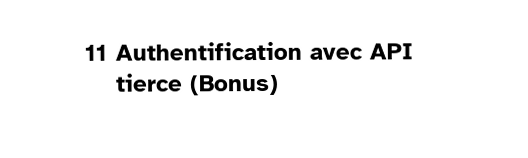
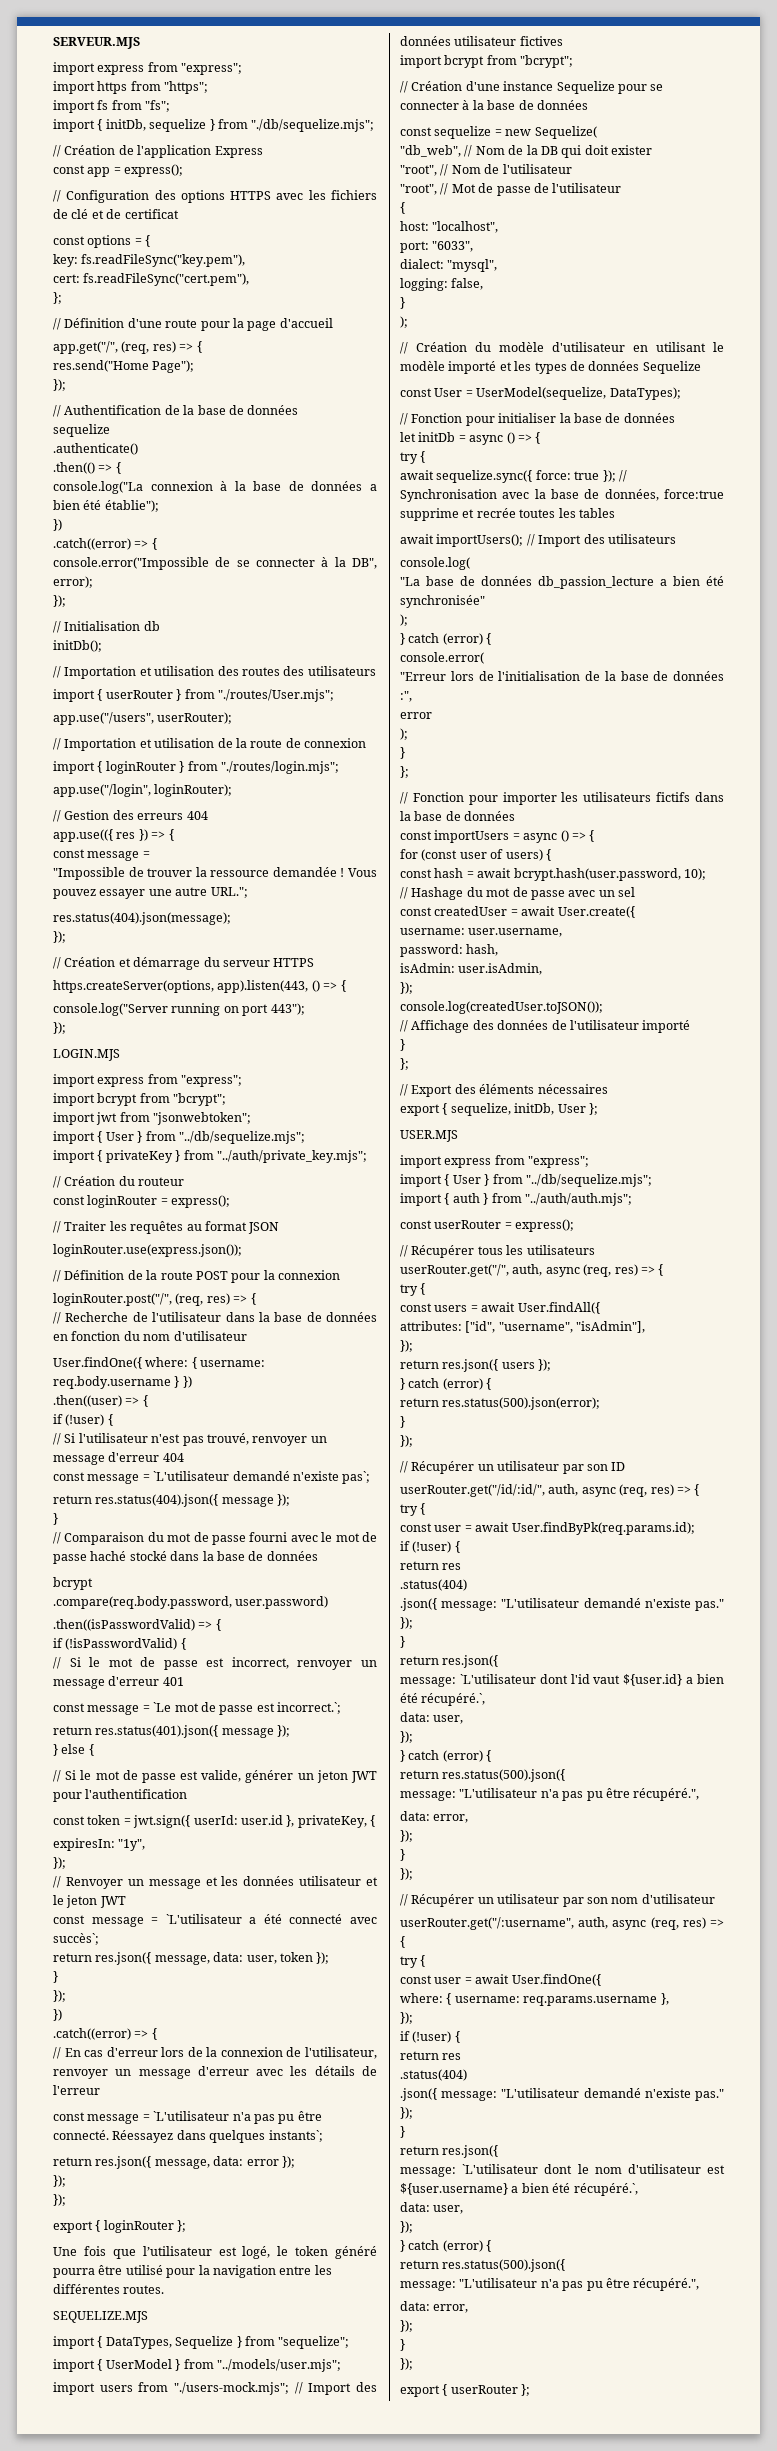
- 11 Authentification avec API tierce (Bonus)
+ SERVEUR.MJS
+ import express from "express";
+ import https from "https";
+ import fs from "fs";
+ import { initDb, sequelize } from "./db/sequelize.mjs";
+ // Création de l'application Express
+ const app = express();
+ // Configuration des options HTTPS avec les fichiers de clé et de certificat
+ const options = {
+ key: fs.readFileSync("key.pem"),
+ cert: fs.readFileSync("cert.pem"),
+ };
+ // Définition d'une route pour la page d'accueil
+ app.get("/", (req, res) => {
+ res.send("Home Page");
+ });
+ // Authentification de la base de données
+ sequelize
+ .authenticate()
+ .then(() => {
+ console.log("La connexion à la base de données a bien été établie");
+ })
+ .catch((error) => {
+ console.error("Impossible de se connecter à la DB", error);
+ });
+ // Initialisation db
+ initDb();
+ // Importation et utilisation des routes des utilisateurs
+ import { userRouter } from "./routes/User.mjs";
+ app.use("/users", userRouter);
+ // Importation et utilisation de la route de connexion
+ import { loginRouter } from "./routes/login.mjs";
+ app.use("/login", loginRouter);
+ // Gestion des erreurs 404
+ app.use(({ res }) => {
+ const message =
+ "Impossible de trouver la ressource demandée ! Vous pouvez essayer une autre URL.";
+ res.status(404).json(message);
+ });
+ // Création et démarrage du serveur HTTPS
+ https.createServer(options, app).listen(443, () => {
+ console.log("Server running on port 443");
+ });
+ LOGIN.MJS
+ import express from "express";
+ import bcrypt from "bcrypt";
+ import jwt from "jsonwebtoken";
+ import { User } from "../db/sequelize.mjs";
+ import { privateKey } from "../auth/private_key.mjs";
+ // Création du routeur
+ const loginRouter = express();
+ // Traiter les requêtes au format JSON
+ loginRouter.use(express.json());
+ // Définition de la route POST pour la connexion
+ loginRouter.post("/", (req, res) => {
+ // Recherche de l'utilisateur dans la base de données en fonction du nom d'utilisateur
+ User.findOne({ where: { username: req.body.username } })
+ .then((user) => {
+ if (!user) {
+ // Si l'utilisateur n'est pas trouvé, renvoyer un message d'erreur 404
+ const message = `L'utilisateur demandé n'existe pas`;
+ return res.status(404).json({ message });
+ }
+ // Comparaison du mot de passe fourni avec le mot de passe haché stocké dans la base de données
+ bcrypt
+ .compare(req.body.password, user.password)
+ .then((isPasswordValid) => {
+ if (!isPasswordValid) {
+ // Si le mot de passe est incorrect, renvoyer un message d'erreur 401
+ const message = `Le mot de passe est incorrect.`;
+ return res.status(401).json({ message });
+ } else {
+ // Si le mot de passe est valide, générer un jeton JWT pour l'authentification
+ const token = jwt.sign({ userId: user.id }, privateKey, {
+ expiresIn: "1y",
+ });
+ // Renvoyer un message et les données utilisateur et le jeton JWT
+ const message = `L'utilisateur a été connecté avec succès`;
+ return res.json({ message, data: user, token });
+ }
+ });
+ })
+ .catch((error) => {
+ // En cas d'erreur lors de la connexion de l'utilisateur, renvoyer un message d'erreur avec les détails de l'erreur
+ const message = `L'utilisateur n'a pas pu être connecté. Réessayez dans quelques instants`;
+ return res.json({ message, data: error });
+ });
+ });
+ export { loginRouter };
+ Une fois que l’utilisateur est logé, le token généré pourra être utilisé pour la navigation entre les différentes routes.
+ SEQUELIZE.MJS
+ import { DataTypes, Sequelize } from "sequelize";
+ import { UserModel } from "../models/user.mjs";
+ import users from "./users-mock.mjs"; // Import des données utilisateur fictives
+ import bcrypt from "bcrypt";
+ // Création d'une instance Sequelize pour se connecter à la base de données
+ const sequelize = new Sequelize(
+ "db_web", // Nom de la DB qui doit exister
+ "root", // Nom de l'utilisateur
+ "root", // Mot de passe de l'utilisateur
+ {
+ host: "localhost",
+ port: "6033",
+ dialect: "mysql",
+ logging: false,
+ }
+ );
+ // Création du modèle d'utilisateur en utilisant le modèle importé et les types de données Sequelize
+ const User = UserModel(sequelize, DataTypes);
+ // Fonction pour initialiser la base de données
+ let initDb = async () => {
+ try {
+ await sequelize.sync({ force: true }); // Synchronisation avec la base de données, force:true supprime et recrée toutes les tables
+ await importUsers(); // Import des utilisateurs
+ console.log(
+ "La base de données db_passion_lecture a bien été synchronisée"
+ );
+ } catch (error) {
+ console.error(
+ "Erreur lors de l'initialisation de la base de données :",
+ error
+ );
+ }
+ };
+ // Fonction pour importer les utilisateurs fictifs dans la base de données
+ const importUsers = async () => {
+ for (const user of users) {
+ const hash = await bcrypt.hash(user.password, 10);
+ // Hashage du mot de passe avec un sel
+ const createdUser = await User.create({
+ username: user.username,
+ password: hash,
+ isAdmin: user.isAdmin,
+ });
+ console.log(createdUser.toJSON());
+ // Affichage des données de l'utilisateur importé
+ }
+ };
+ // Export des éléments nécessaires
+ export { sequelize, initDb, User };
+ USER.MJS
+ import express from "express";
+ import { User } from "../db/sequelize.mjs";
+ import { auth } from "../auth/auth.mjs";
+ const userRouter = express();
+ // Récupérer tous les utilisateurs
+ userRouter.get("/", auth, async (req, res) => {
+ try {
+ const users = await User.findAll({
+ attributes: ["id", "username", "isAdmin"],
+ });
+ return res.json({ users });
+ } catch (error) {
+ return res.status(500).json(error);
+ }
+ });
+ // Récupérer un utilisateur par son ID
+ userRouter.get("/id/:id/", auth, async (req, res) => {
+ try {
+ const user = await User.findByPk(req.params.id);
+ if (!user) {
+ return res
+ .status(404)
+ .json({ message: "L'utilisateur demandé n'existe pas." });
+ }
+ return res.json({
+ message: `L'utilisateur dont l'id vaut ${user.id} a bien été récupéré.`,
+ data: user,
+ });
+ } catch (error) {
+ return res.status(500).json({
+ message: "L'utilisateur n'a pas pu être récupéré.",
+ data: error,
+ });
+ }
+ });
+ // Récupérer un utilisateur par son nom d'utilisateur
+ userRouter.get("/:username", auth, async (req, res) => {
+ try {
+ const user = await User.findOne({
+ where: { username: req.params.username },
+ });
+ if (!user) {
+ return res
+ .status(404)
+ .json({ message: "L'utilisateur demandé n'existe pas." });
+ }
+ return res.json({
+ message: `L'utilisateur dont le nom d'utilisateur est ${user.username} a bien été récupéré.`,
+ data: user,
+ });
+ } catch (error) {
+ return res.status(500).json({
+ message: "L'utilisateur n'a pas pu être récupéré.",
+ data: error,
+ });
+ }
+ });
+ export { userRouter };

